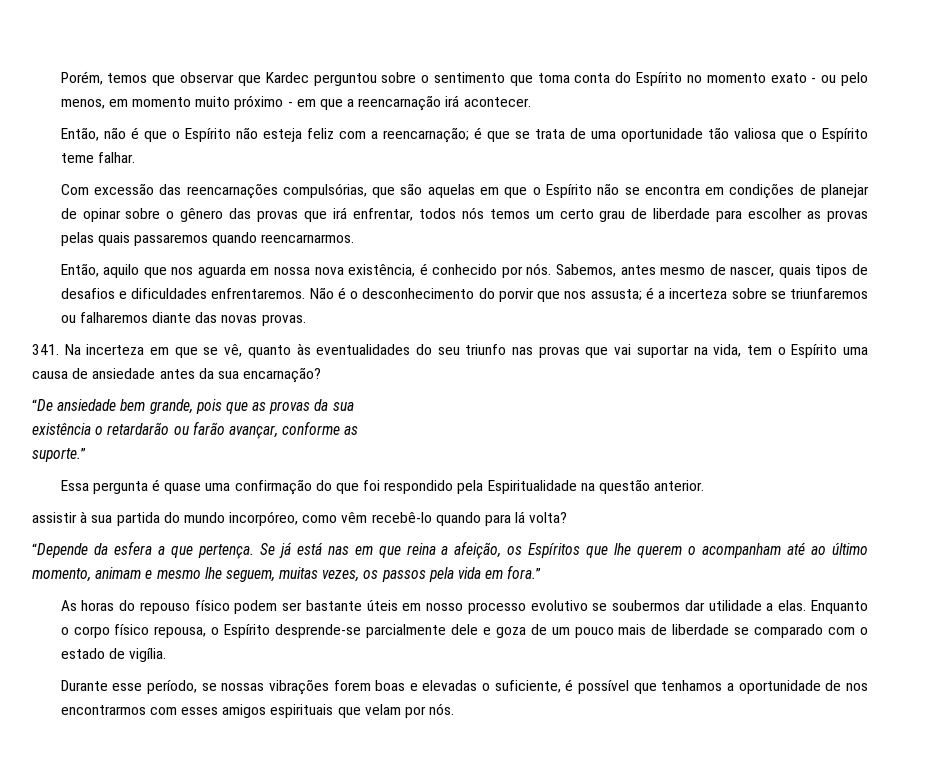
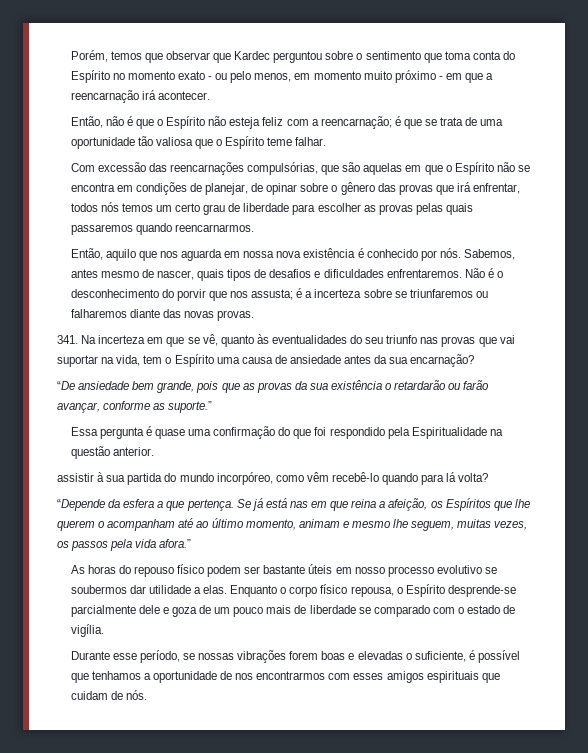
- Com excessão das reencarnações compulsórias, que são aquelas em que o Espírito não se encontra em condições de planejar de opinar sobre o gênero das provas que irá enfrentar, todos nós temos um certo grau de liberdade para escolher as provas pelas quais passaremos quando reencarnarmos.
+ Com excessão das reencarnações compulsórias, que são aquelas em que o Espírito não se encontra em condições de planejar, de opinar sobre o gênero das provas que irá enfrentar, todos nós temos um certo grau de liberdade para escolher as provas pelas quais passaremos quando reencarnarmos.
- Então, aquilo que nos aguarda em nossa nova existência, é conhecido por nós.
+ Então, aquilo que nos aguarda em nossa nova existência é conhecido por nós.
- “De ansiedade bem grande, pois que as provas da sua
- existência o retardarão ou farão avançar, conforme as
- suporte.”
+ “De ansiedade bem grande, pois que as provas da sua existência o retardarão ou farão avançar, conforme as suporte.”
- Se já está nas em que reina a afeição, os Espíritos que lhe querem o acompanham até ao último momento, animam e mesmo lhe seguem, muitas vezes, os passos pela vida em fora.”
+ Se já está nas em que reina a afeição, os Espíritos que lhe querem o acompanham até ao último momento, animam e mesmo lhe seguem, muitas vezes, os passos pela vida afora.”
- Durante esse período, se nossas vibrações forem boas e elevadas o suficiente, é possível que tenhamos a oportunidade de nos encontrarmos com esses amigos espirituais que velam por nós.
+ Durante esse período, se nossas vibrações forem boas e elevadas o suficiente, é possível que tenhamos a oportunidade de nos encontrarmos com esses amigos espirituais que cuidam de nós.

